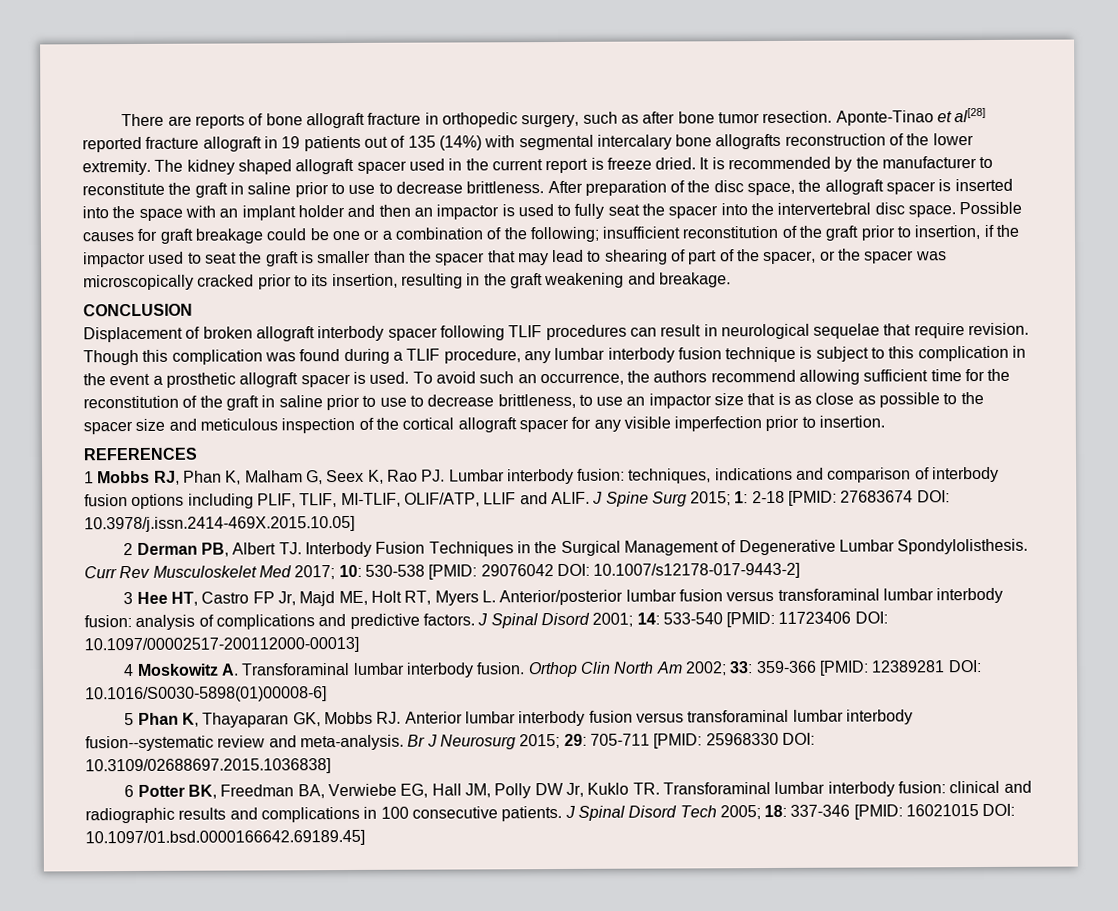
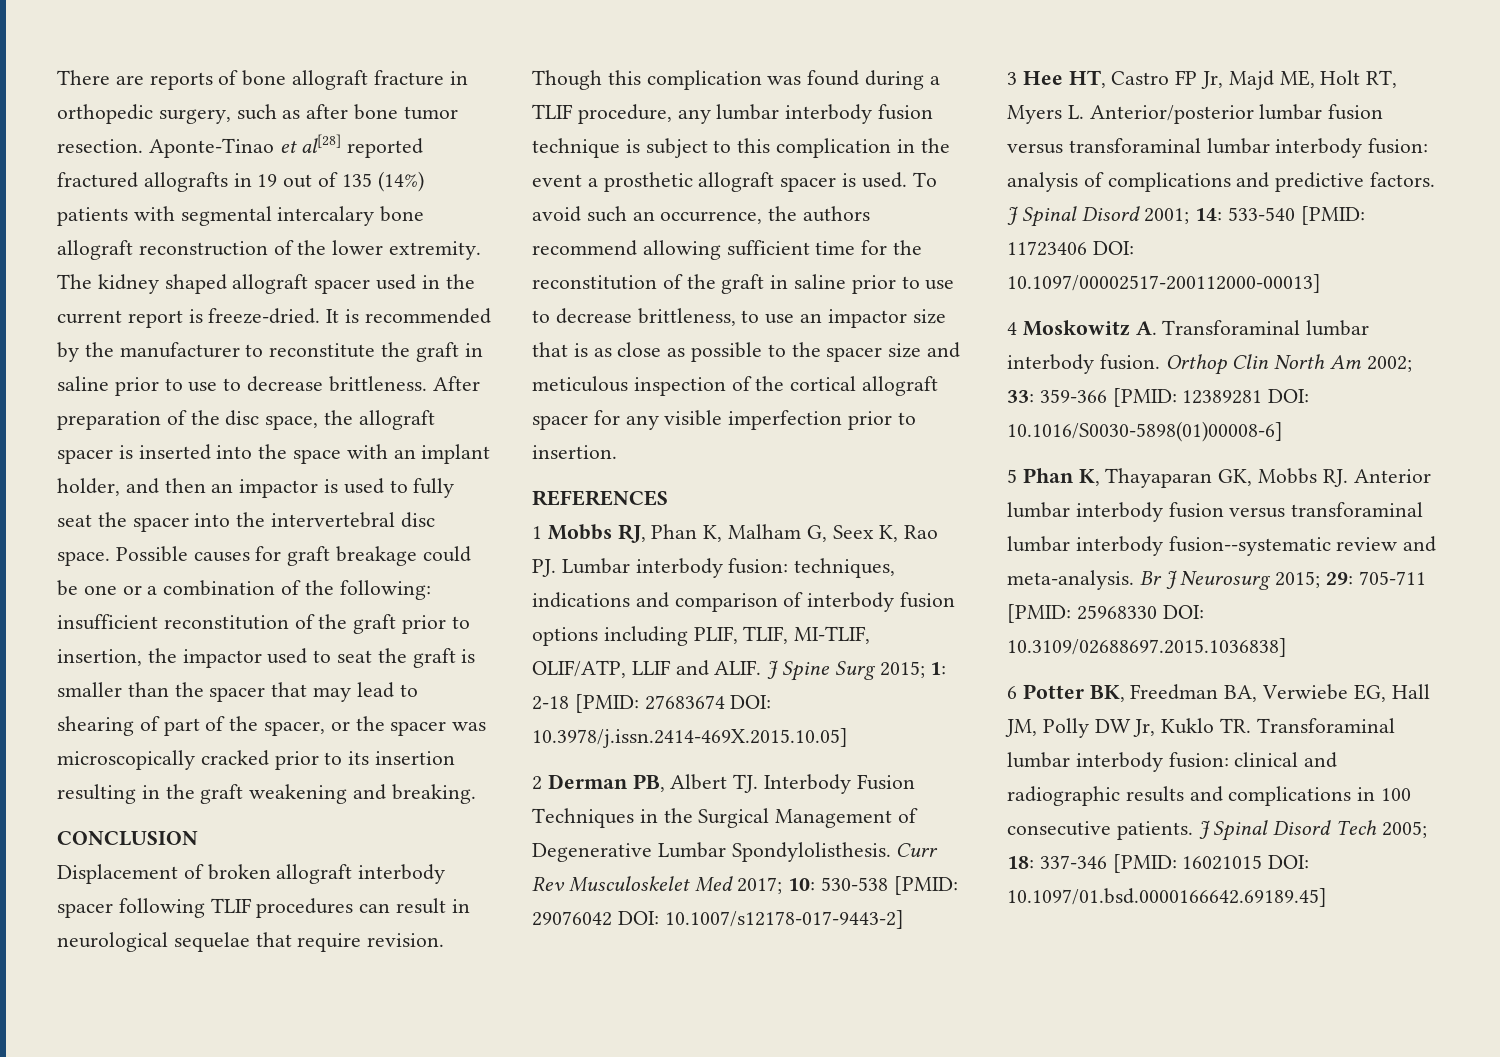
- Aponte-Tinao et al[28] reported fracture allograft in 19 patients out of 135 (14%) with segmental intercalary bone allografts reconstruction of the lower extremity.
+ Aponte-Tinao et al[28] reported fractured allografts in 19 out of 135 (14%) patients with segmental intercalary bone allograft reconstruction of the lower extremity.
- The kidney shaped allograft spacer used in the current report is freeze dried.
+ The kidney shaped allograft spacer used in the current report is freeze-dried.
- After preparation of the disc space, the allograft spacer is inserted into the space with an implant holder and then an impactor is used to fully seat the spacer into the intervertebral disc space.
+ After preparation of the disc space, the allograft spacer is inserted into the space with an implant holder, and then an impactor is used to fully seat the spacer into the intervertebral disc space.
- Possible causes for graft breakage could be one or a combination of the following; insufficient reconstitution of the graft prior to insertion, if the impactor used to seat the graft is smaller than the spacer that may lead to shearing of part of the spacer, or the spacer was microscopically cracked prior to its insertion, resulting in the graft weakening and breakage.
+ Possible causes for graft breakage could be one or a combination of the following: insufficient reconstitution of the graft prior to insertion, the impactor used to seat the graft is smaller than the spacer that may lead to shearing of part of the spacer, or the spacer was microscopically cracked prior to its insertion resulting in the graft weakening and breaking.

